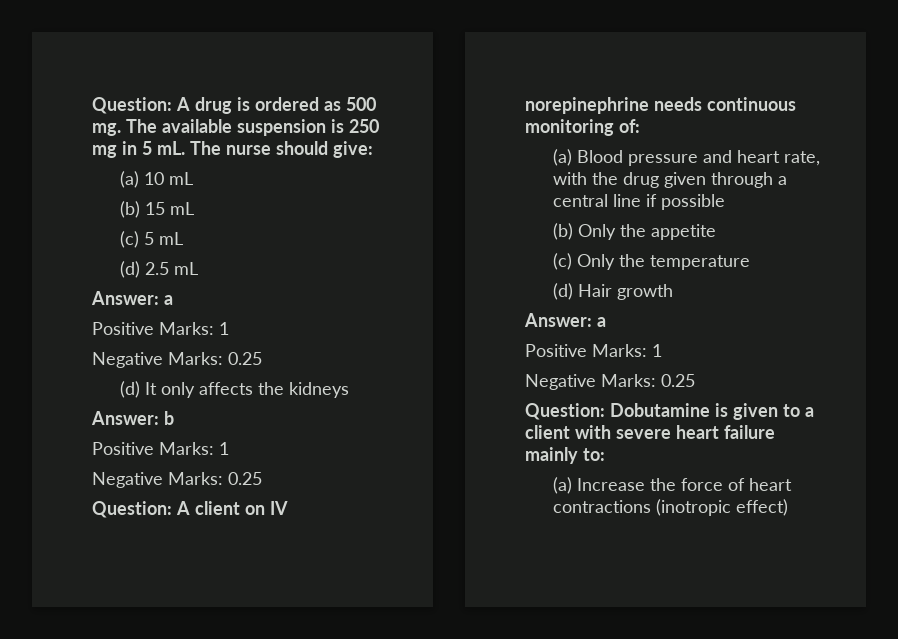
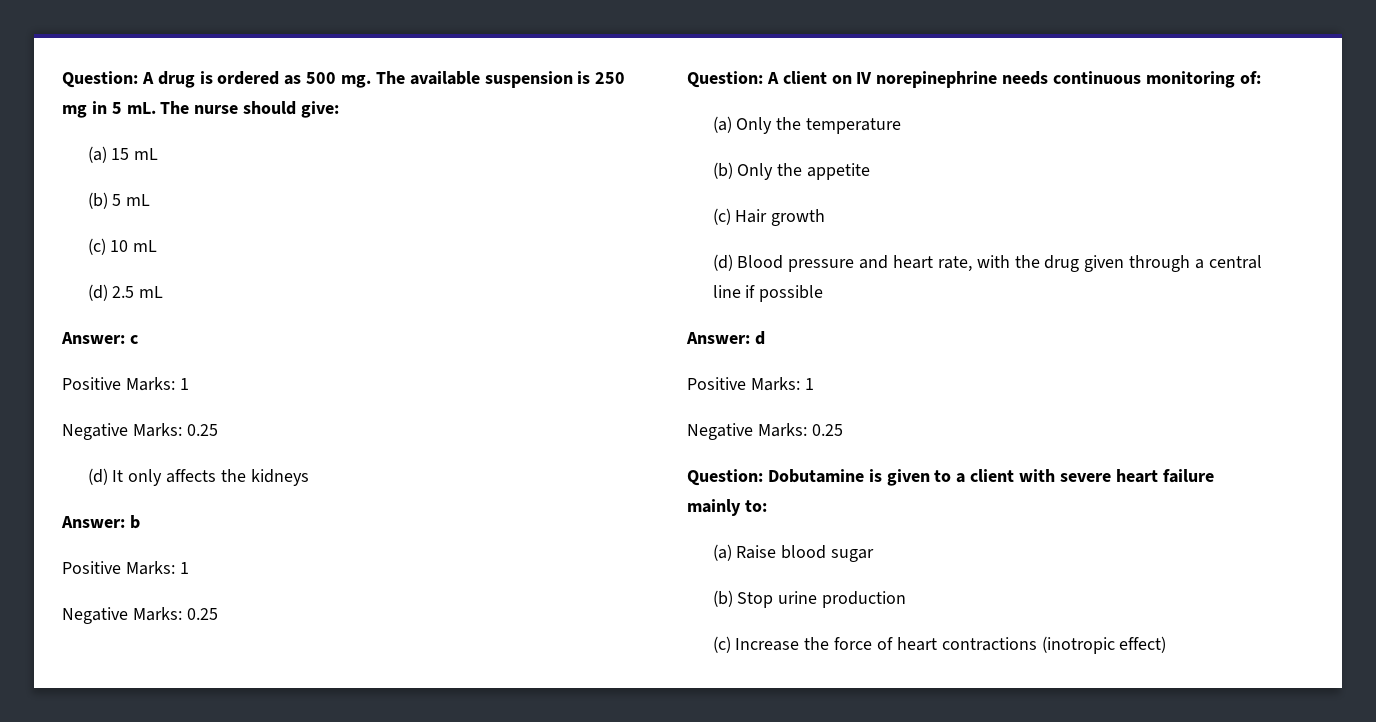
- (a) 10 mL
+ (a) 15 mL
- (b) 15 mL
+ (b) 5 mL
- (c) 5 mL
+ (c) 10 mL
  (d) 2.5 mL
- Answer: a
+ Answer: c
- (a) Blood pressure and heart rate, with the drug given through a central line if possible
+ (a) Only the temperature
+ (b) Only the appetite
+ (c) Hair growth
+ (d) Blood pressure and heart rate, with the drug given through a central line if possible
- (b) Only the appetite
- (c) Only the temperature
- (d) Hair growth
- Answer: a
+ Answer: d
- (a) Increase the force of heart contractions (inotropic effect)
+ (a) Raise blood sugar
+ (b) Stop urine production
+ (c) Increase the force of heart contractions (inotropic effect)

